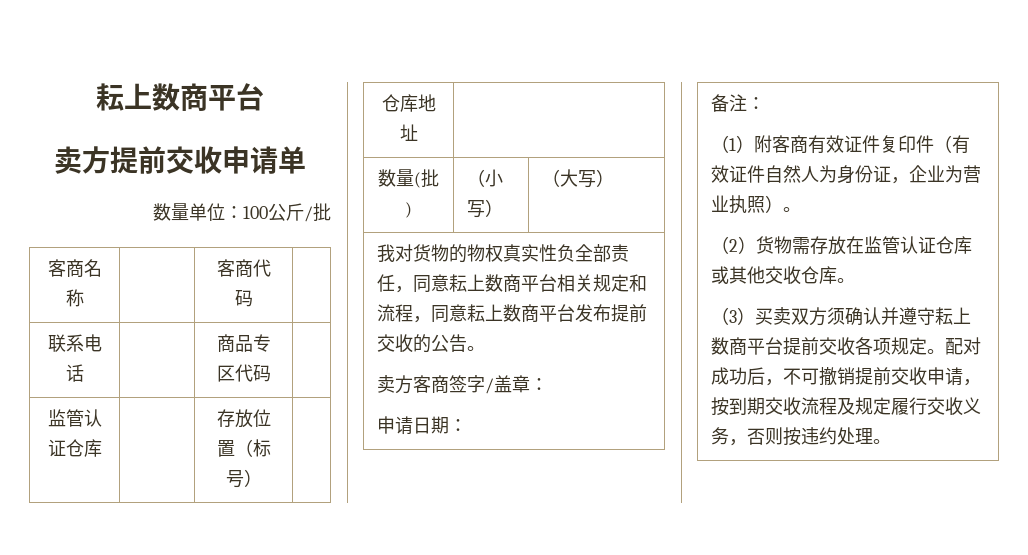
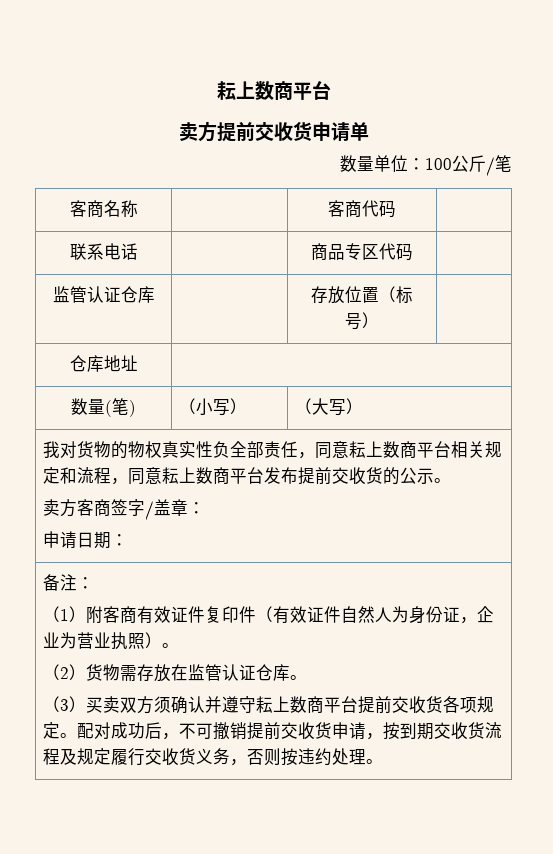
- 卖方提前交收申请单
+ 卖方提前交收货申请单
- 数量单位：100公斤/批
+ 数量单位：100公斤/笔
- 数量(批) | （小写） | （大写）
+ 数量(笔) | （小写） | （大写）
- 我对货物的物权真实性负全部责任，同意耘上数商平台相关规定和流程，同意耘上数商平台发布提前交收的公告。
+ 我对货物的物权真实性负全部责任，同意耘上数商平台相关规定和流程，同意耘上数商平台发布提前交收货的公示。
- （2）货物需存放在监管认证仓库或其他交收仓库。
+ （2）货物需存放在监管认证仓库。
- （3）买卖双方须确认并遵守耘上数商平台提前交收各项规定。
+ （3）买卖双方须确认并遵守耘上数商平台提前交收货各项规定。
- 配对成功后，不可撤销提前交收申请，按到期交收流程及规定履行交收义务，否则按违约处理。
+ 配对成功后，不可撤销提前交收货申请，按到期交收货流程及规定履行交收货义务，否则按违约处理。

